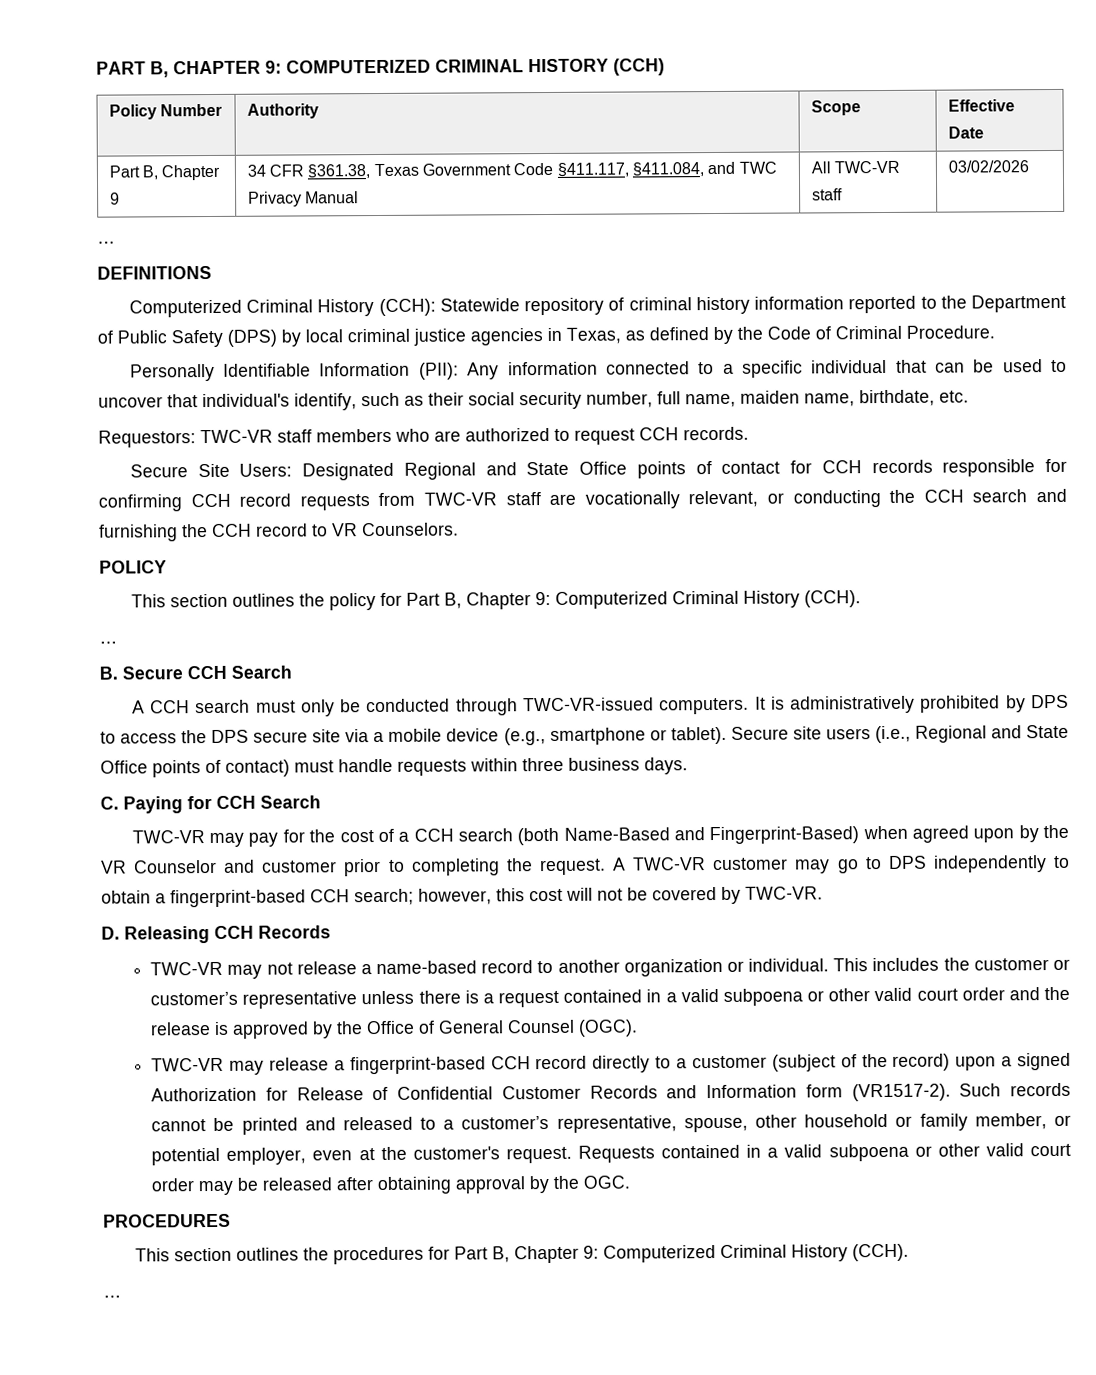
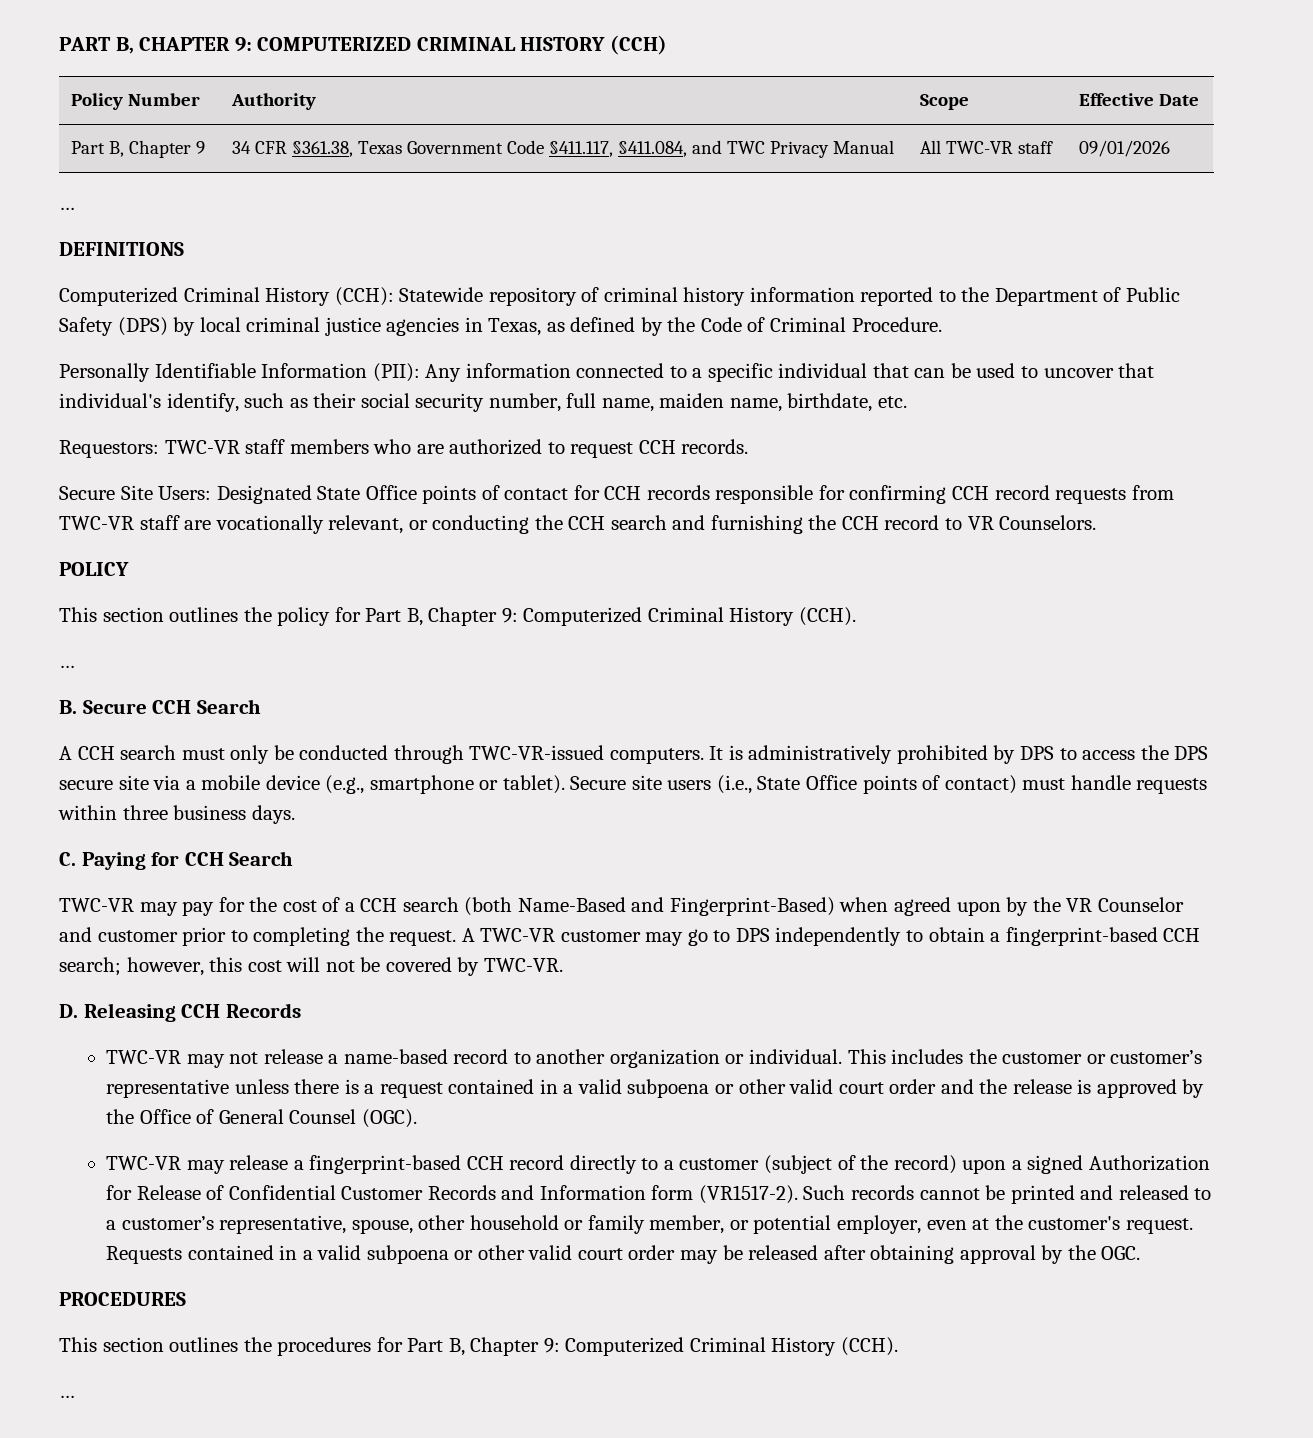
- Part B, Chapter 9 | 34 CFR §361.38, Texas Government Code §411.117, §411.084, and TWC Privacy Manual | All TWC-VR staff | 03/02/2026
+ Part B, Chapter 9 | 34 CFR §361.38, Texas Government Code §411.117, §411.084, and TWC Privacy Manual | All TWC-VR staff | 09/01/2026
- Secure Site Users: Designated Regional and State Office points of contact for CCH records responsible for confirming CCH record requests from TWC-VR staff are vocationally relevant, or conducting the CCH search and furnishing the CCH record to VR Counselors.
+ Secure Site Users: Designated State Office points of contact for CCH records responsible for confirming CCH record requests from TWC-VR staff are vocationally relevant, or conducting the CCH search and furnishing the CCH record to VR Counselors.
- Secure site users (i.e., Regional and State Office points of contact) must handle requests within three business days.
+ Secure site users (i.e., State Office points of contact) must handle requests within three business days.

